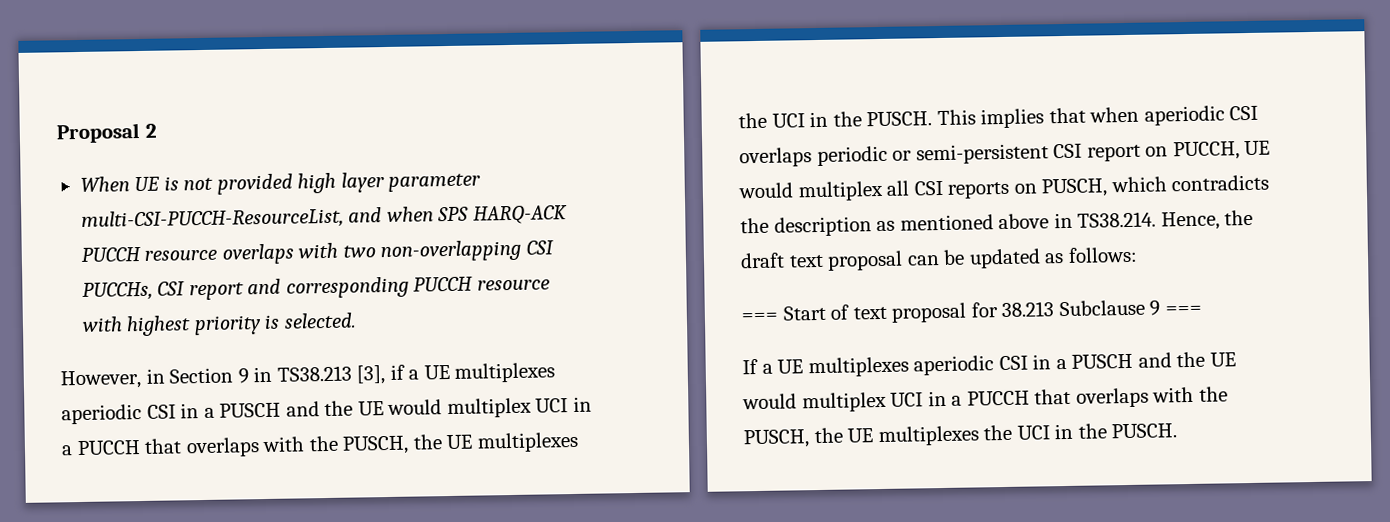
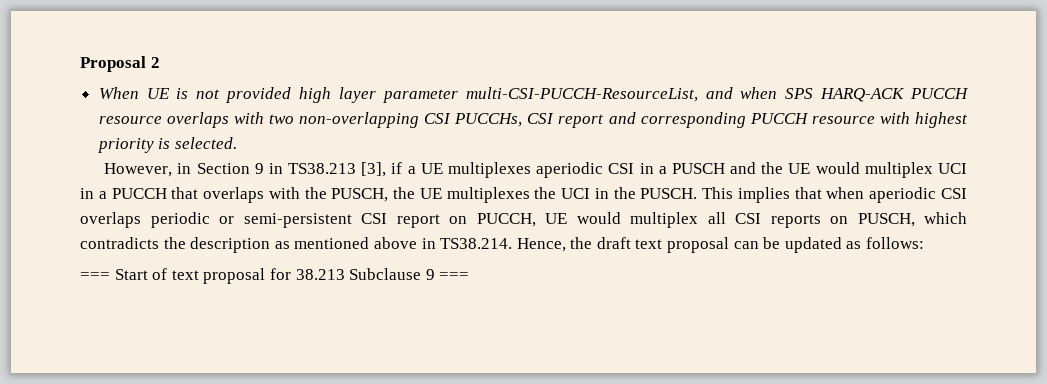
- If a UE multiplexes aperiodic CSI in a PUSCH and the UE would multiplex UCI in a PUCCH that overlaps with the PUSCH, the UE multiplexes the UCI in the PUSCH.

